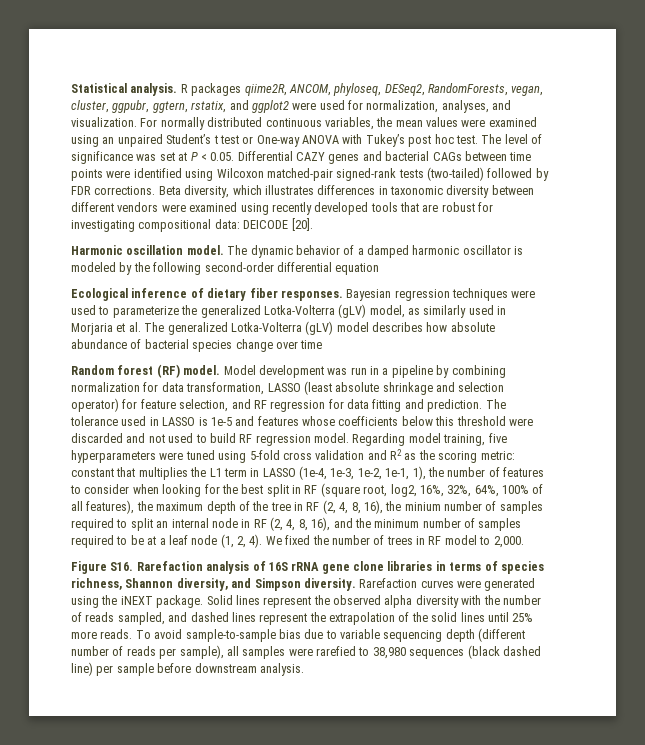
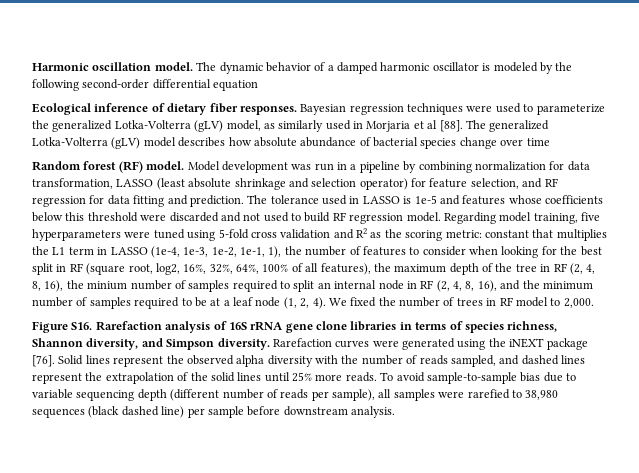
- Statistical analysis. R packages qiime2R, ANCOM, phyloseq, DESeq2, RandomForests, vegan, cluster, ggpubr, ggtern, rstatix, and ggplot2 were used for normalization, analyses, and visualization. For normally distributed continuous variables, the mean values were examined using an unpaired Student’s t test or One-way ANOVA with Tukey’s post hoc test. The level of significance was set at P < 0.05. Differential CAZY genes and bacterial CAGs between time points were identified using Wilcoxon matched-pair signed-rank tests (two-tailed) followed by FDR corrections. Beta diversity, which illustrates differences in taxonomic diversity between different vendors were examined using recently developed tools that are robust for investigating compositional data: DEICODE [20].
- Bayesian regression techniques were used to parameterize the generalized Lotka-Volterra (gLV) model, as similarly used in Morjaria et al. The generalized Lotka-Volterra (gLV) model describes how absolute abundance of bacterial species change over time
+ Bayesian regression techniques were used to parameterize the generalized Lotka-Volterra (gLV) model, as similarly used in Morjaria et al [88]. The generalized Lotka-Volterra (gLV) model describes how absolute abundance of bacterial species change over time
- Rarefaction curves were generated using the iNEXT package.
+ Rarefaction curves were generated using the iNEXT package [76].

